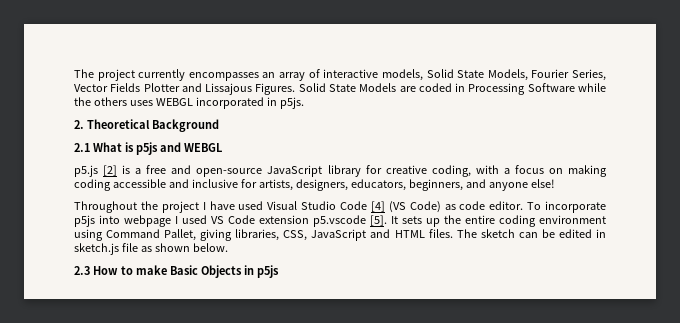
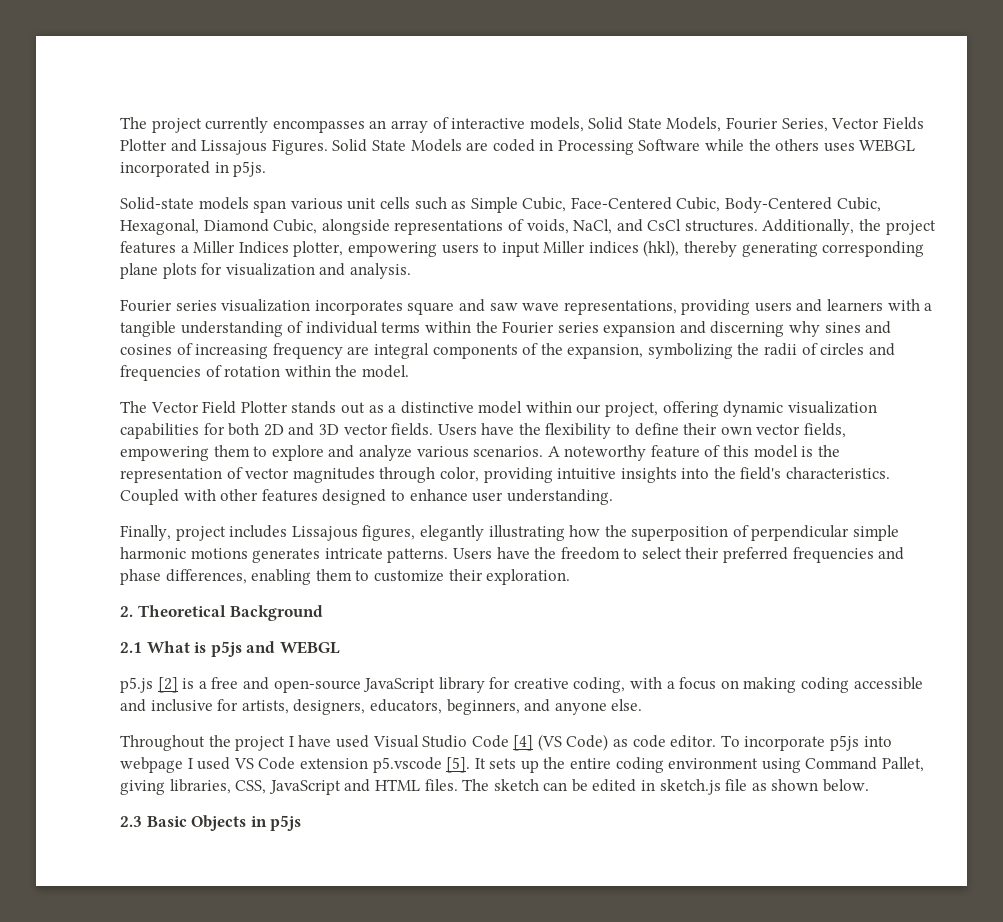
+ Solid-state models span various unit cells such as Simple Cubic, Face-Centered Cubic, Body-Centered Cubic, Hexagonal, Diamond Cubic, alongside representations of voids, NaCl, and CsCl structures. Additionally, the project features a Miller Indices plotter, empowering users to input Miller indices (hkl), thereby generating corresponding plane plots for visualization and analysis.
+ Fourier series visualization incorporates square and saw wave representations, providing users and learners with a tangible understanding of individual terms within the Fourier series expansion and discerning why sines and cosines of increasing frequency are integral components of the expansion, symbolizing the radii of circles and frequencies of rotation within the model.
+ The Vector Field Plotter stands out as a distinctive model within our project, offering dynamic visualization capabilities for both 2D and 3D vector fields. Users have the flexibility to define their own vector fields, empowering them to explore and analyze various scenarios. A noteworthy feature of this model is the representation of vector magnitudes through color, providing intuitive insights into the field's characteristics. Coupled with other features designed to enhance user understanding.
+ Finally, project includes Lissajous figures, elegantly illustrating how the superposition of perpendicular simple harmonic motions generates intricate patterns. Users have the freedom to select their preferred frequencies and phase differences, enabling them to customize their exploration.
- p5.js [2] is a free and open-source JavaScript library for creative coding, with a focus on making coding accessible and inclusive for artists, designers, educators, beginners, and anyone else!
+ p5.js [2] is a free and open-source JavaScript library for creative coding, with a focus on making coding accessible and inclusive for artists, designers, educators, beginners, and anyone else.
- 2.3 How to make Basic Objects in p5js
+ 2.3 Basic Objects in p5js

